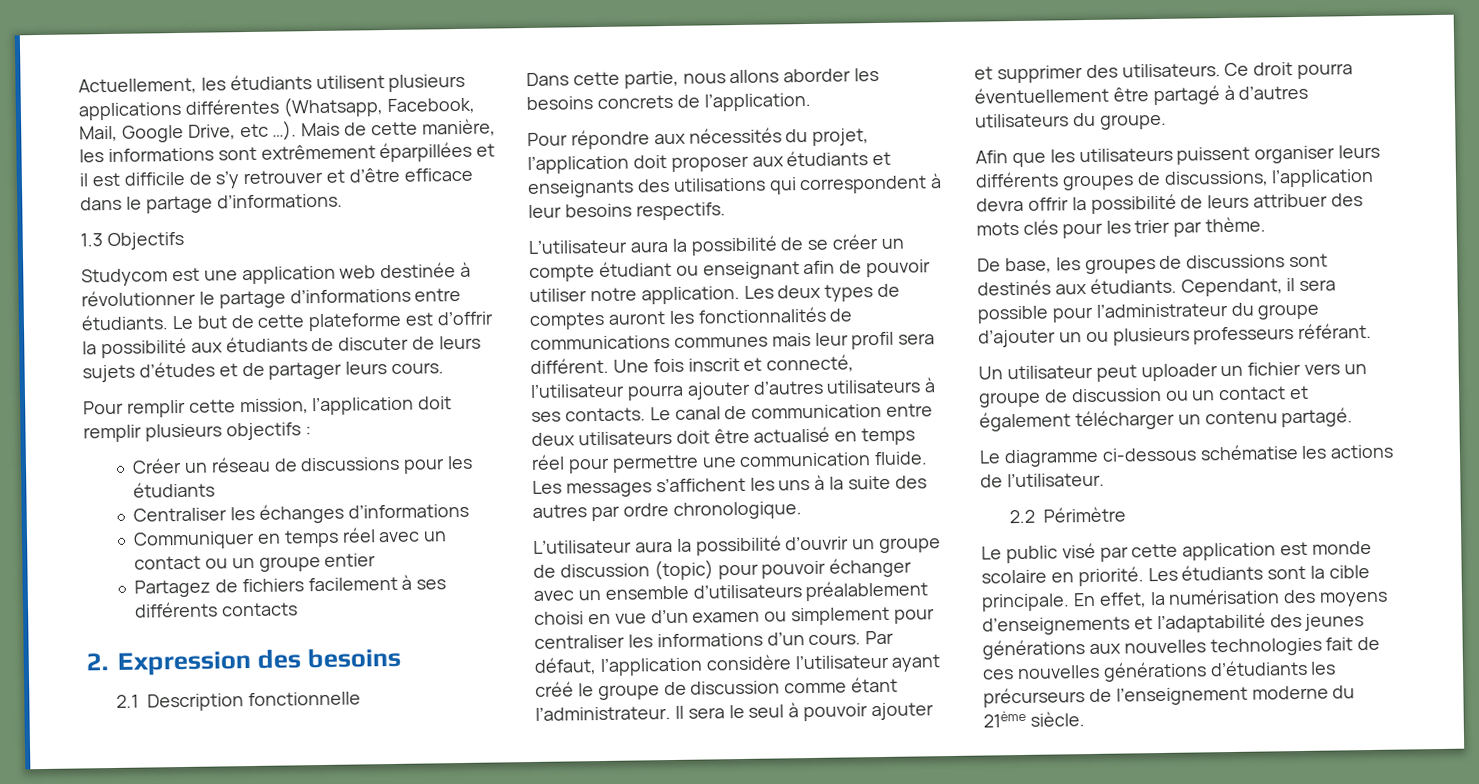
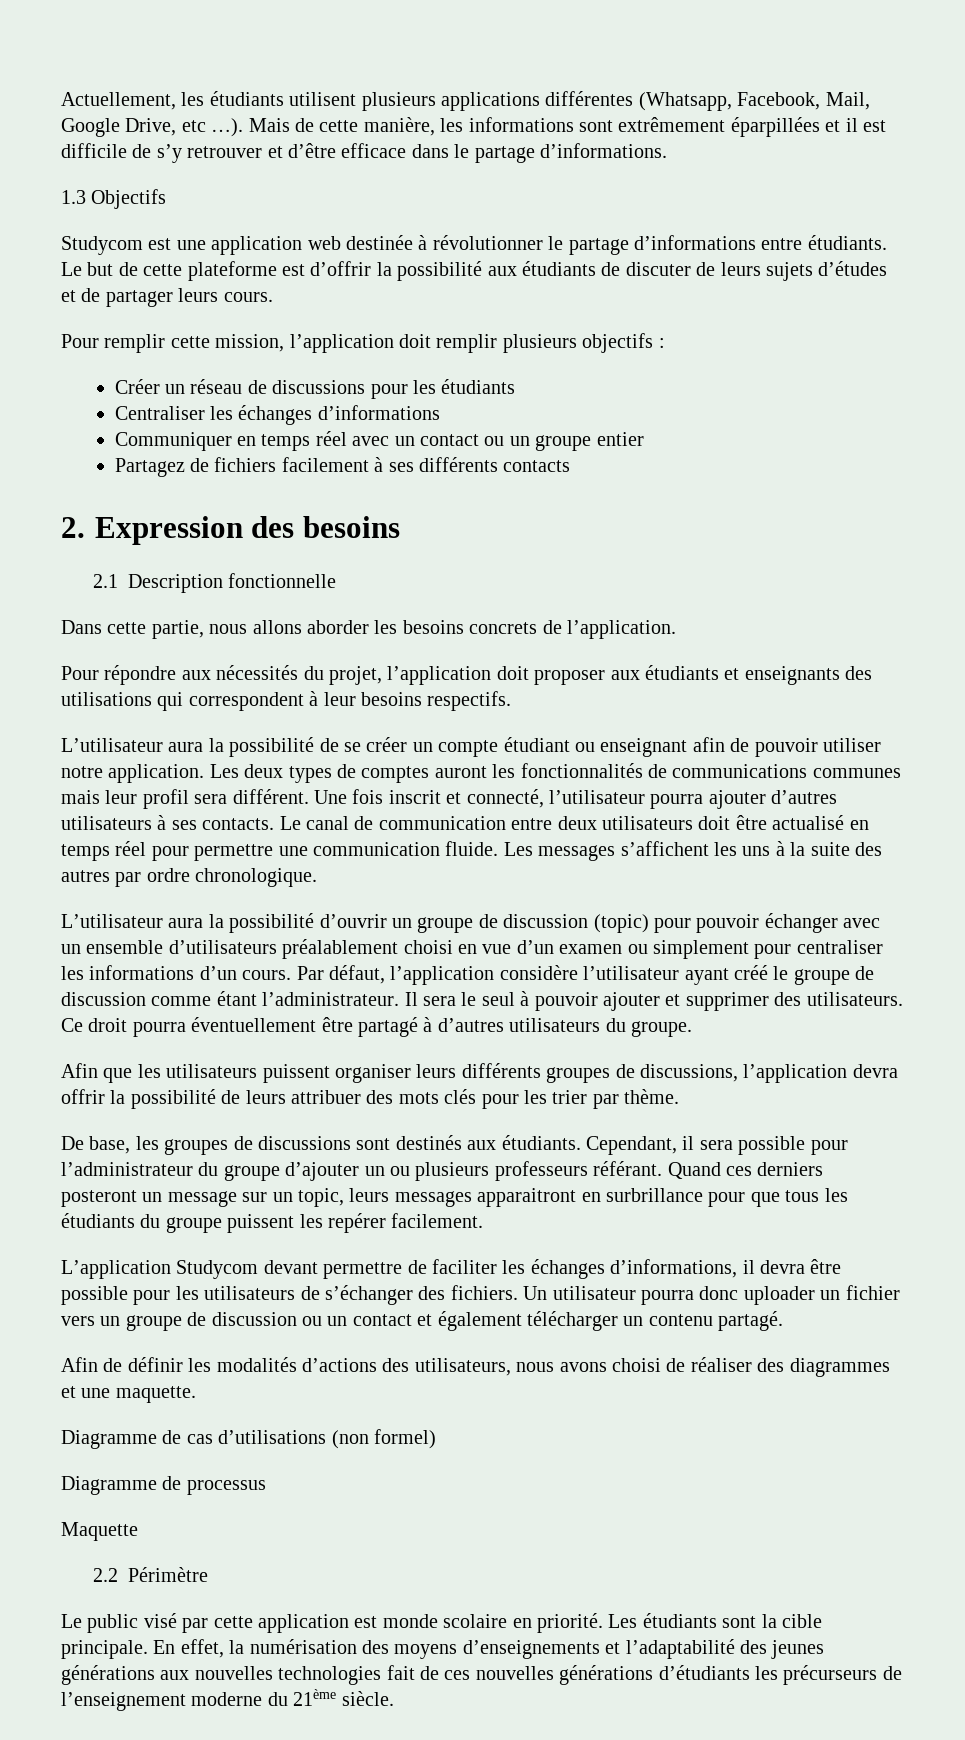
- Cependant, il sera possible pour l’administrateur du groupe d’ajouter un ou plusieurs professeurs référant.
- Un utilisateur peut uploader un fichier vers un groupe de discussion ou un contact et également télécharger un contenu partagé.
+ Cependant, il sera possible pour l’administrateur du groupe d’ajouter un ou plusieurs professeurs référant. Quand ces derniers posteront un message sur un topic, leurs messages apparaitront en surbrillance pour que tous les étudiants du groupe puissent les repérer facilement.
+ L’application Studycom devant permettre de faciliter les échanges d’informations, il devra être possible pour les utilisateurs de s’échanger des fichiers. Un utilisateur pourra donc uploader un fichier vers un groupe de discussion ou un contact et également télécharger un contenu partagé.
- Le diagramme ci-dessous schématise les actions de l’utilisateur.
+ Afin de définir les modalités d’actions des utilisateurs, nous avons choisi de réaliser des diagrammes et une maquette.
+ Diagramme de cas d’utilisations (non formel)
+ Diagramme de processus
+ Maquette

